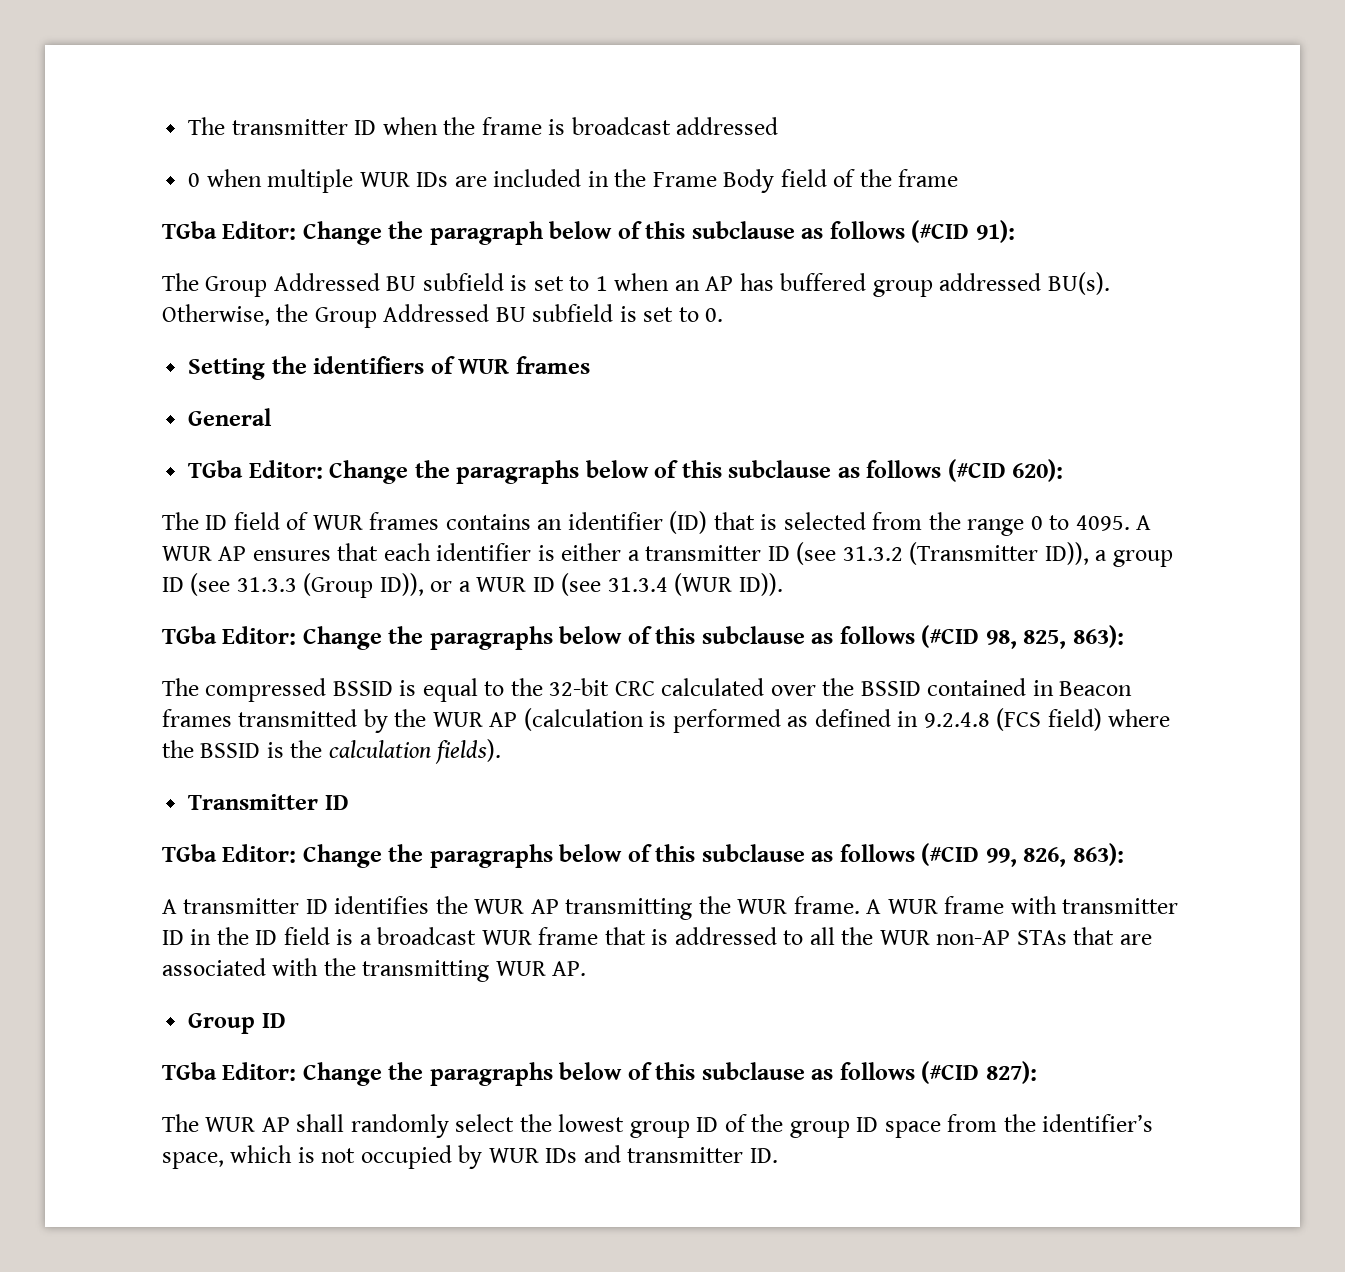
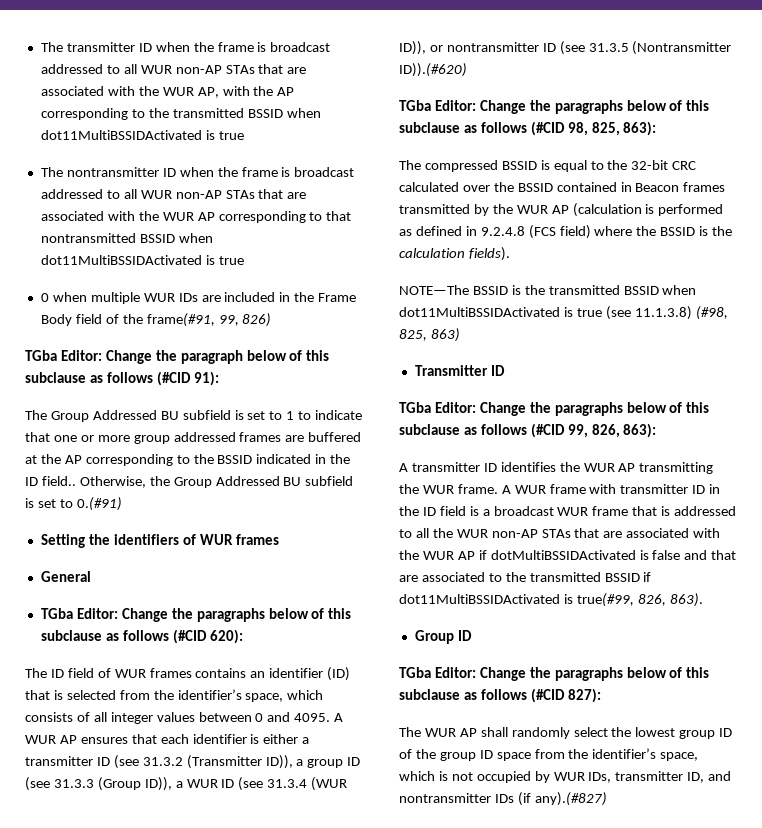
- The transmitter ID when the frame is broadcast addressed
+ The transmitter ID when the frame is broadcast addressed to all WUR non-AP STAs that are associated with the WUR AP, with the AP corresponding to the transmitted BSSID when dot11MultiBSSIDActivated is true
+ The nontransmitter ID when the frame is broadcast addressed to all WUR non-AP STAs that are associated with the WUR AP corresponding to that nontransmitted BSSID when dot11MultiBSSIDActivated is true
- 0 when multiple WUR IDs are included in the Frame Body field of the frame
+ 0 when multiple WUR IDs are included in the Frame Body field of the frame(#91, 99, 826)
- The Group Addressed BU subfield is set to 1 when an AP has buffered group addressed BU(s).
+ The Group Addressed BU subfield is set to 1 to indicate that one or more group addressed frames are buffered at the AP corresponding to the BSSID indicated in the ID field..
- Otherwise, the Group Addressed BU subfield is set to 0.
+ Otherwise, the Group Addressed BU subfield is set to 0.(#91)
- The ID field of WUR frames contains an identifier (ID) that is selected from the range 0 to 4095.
+ The ID field of WUR frames contains an identifier (ID) that is selected from the identifier’s space, which consists of all integer values between 0 and 4095.
- A WUR AP ensures that each identifier is either a transmitter ID (see 31.3.2 (Transmitter ID)), a group ID (see 31.3.3 (Group ID)), or a WUR ID (see 31.3.4 (WUR ID)).
+ A WUR AP ensures that each identifier is either a transmitter ID (see 31.3.2 (Transmitter ID)), a group ID (see 31.3.3 (Group ID)), a WUR ID (see 31.3.4 (WUR ID)), or nontransmitter ID (see 31.3.5 (Nontransmitter ID)).(#620)
+ NOTE—The BSSID is the transmitted BSSID when dot11MultiBSSIDActivated is true (see 11.1.3.8) (#98, 825, 863)
- A WUR frame with transmitter ID in the ID field is a broadcast WUR frame that is addressed to all the WUR non-AP STAs that are associated with the transmitting WUR AP.
+ A WUR frame with transmitter ID in the ID field is a broadcast WUR frame that is addressed to all the WUR non-AP STAs that are associated with the WUR AP if dotMultiBSSIDActivated is false and that are associated to the transmitted BSSID if dot11MultiBSSIDActivated is true(#99, 826, 863).
- The WUR AP shall randomly select the lowest group ID of the group ID space from the identifier’s space, which is not occupied by WUR IDs and transmitter ID.
+ The WUR AP shall randomly select the lowest group ID of the group ID space from the identifier’s space, which is not occupied by WUR IDs, transmitter ID, and nontransmitter IDs (if any).(#827)

